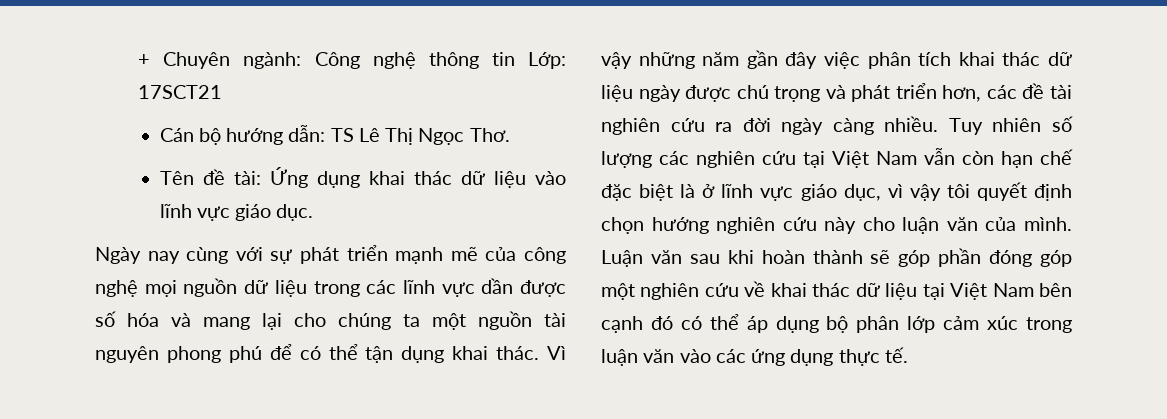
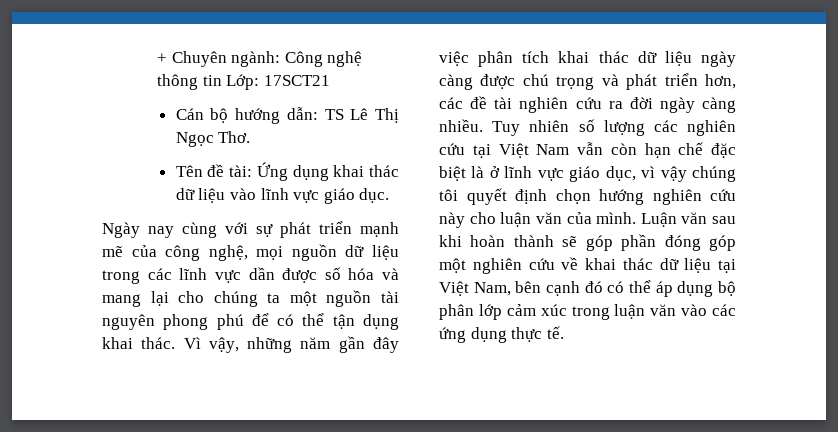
- Ngày nay cùng với sự phát triển mạnh mẽ của công nghệ mọi nguồn dữ liệu trong các lĩnh vực dần được số hóa và mang lại cho chúng ta một nguồn tài nguyên phong phú để có thể tận dụng khai thác.
+ Ngày nay cùng với sự phát triển mạnh mẽ của công nghệ, mọi nguồn dữ liệu trong các lĩnh vực dần được số hóa và mang lại cho chúng ta một nguồn tài nguyên phong phú để có thể tận dụng khai thác.
- Vì vậy những năm gần đây việc phân tích khai thác dữ liệu ngày được chú trọng và phát triển hơn, các đề tài nghiên cứu ra đời ngày càng nhiều.
+ Vì vậy, những năm gần đây việc phân tích khai thác dữ liệu ngày càng được chú trọng và phát triển hơn, các đề tài nghiên cứu ra đời ngày càng nhiều.
- Tuy nhiên số lượng các nghiên cứu tại Việt Nam vẫn còn hạn chế đặc biệt là ở lĩnh vực giáo dục, vì vậy tôi quyết định chọn hướng nghiên cứu này cho luận văn của mình.
+ Tuy nhiên số lượng các nghiên cứu tại Việt Nam vẫn còn hạn chế đặc biệt là ở lĩnh vực giáo dục, vì vậy chúng tôi quyết định chọn hướng nghiên cứu này cho luận văn của mình.
- Luận văn sau khi hoàn thành sẽ góp phần đóng góp một nghiên cứu về khai thác dữ liệu tại Việt Nam bên cạnh đó có thể áp dụng bộ phân lớp cảm xúc trong luận văn vào các ứng dụng thực tế.
+ Luận văn sau khi hoàn thành sẽ góp phần đóng góp một nghiên cứu về khai thác dữ liệu tại Việt Nam, bên cạnh đó có thể áp dụng bộ phân lớp cảm xúc trong luận văn vào các ứng dụng thực tế.

